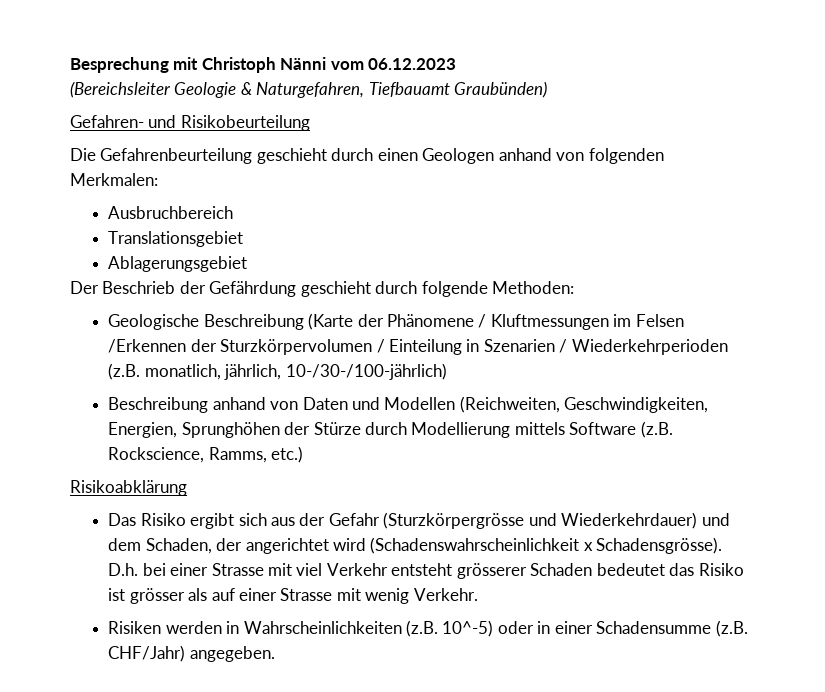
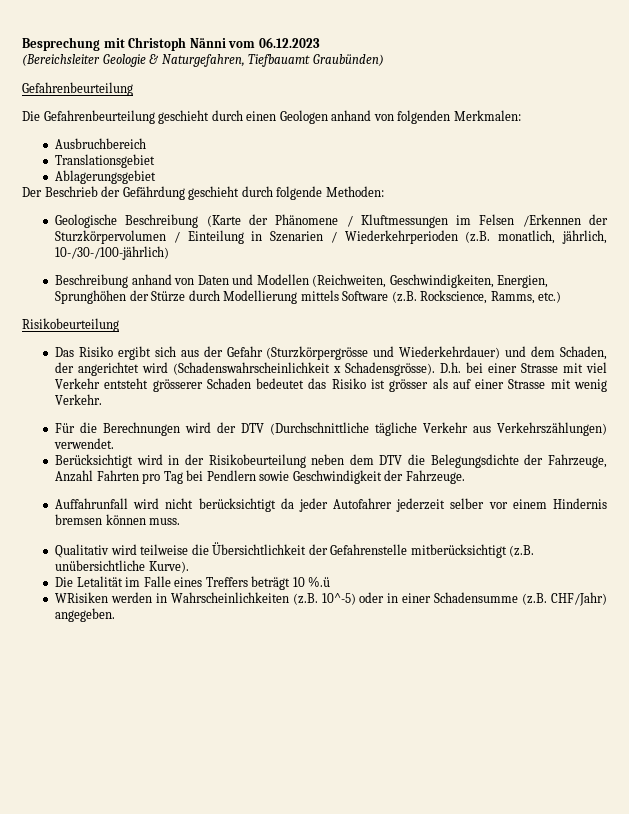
  (Bereichsleiter Geologie & Naturgefahren, Tiefbauamt Graubünden)
- Gefahren- und Risikobeurteilung
+ Gefahrenbeurteilung
  Beschreibung anhand von Daten und Modellen (Reichweiten, Geschwindigkeiten, Energien, Sprunghöhen der Stürze durch Modellierung mittels Software (z.B. Rockscience, Ramms, etc.)
- Risikoabklärung
+ Risikobeurteilung
- Risiken werden in Wahrscheinlichkeiten (z.B. 10^-5) oder in einer Schadensumme (z.B. CHF/Jahr) angegeben.
+ Für die Berechnungen wird der DTV (Durchschnittliche tägliche Verkehr aus Verkehrszählungen) verwendet.
+ Berücksichtigt wird in der Risikobeurteilung neben dem DTV die Belegungsdichte der Fahrzeuge, Anzahl Fahrten pro Tag bei Pendlern sowie Geschwindigkeit der Fahrzeuge.
+ Auffahrunfall wird nicht berücksichtigt da jeder Autofahrer jederzeit selber vor einem Hindernis bremsen können muss.
+ Qualitativ wird teilweise die Übersichtlichkeit der Gefahrenstelle mitberücksichtigt (z.B. unübersichtliche Kurve).
+ Die Letalität im Falle eines Treffers beträgt 10 %.ü
+ WRisiken werden in Wahrscheinlichkeiten (z.B. 10^-5) oder in einer Schadensumme (z.B. CHF/Jahr) angegeben.

